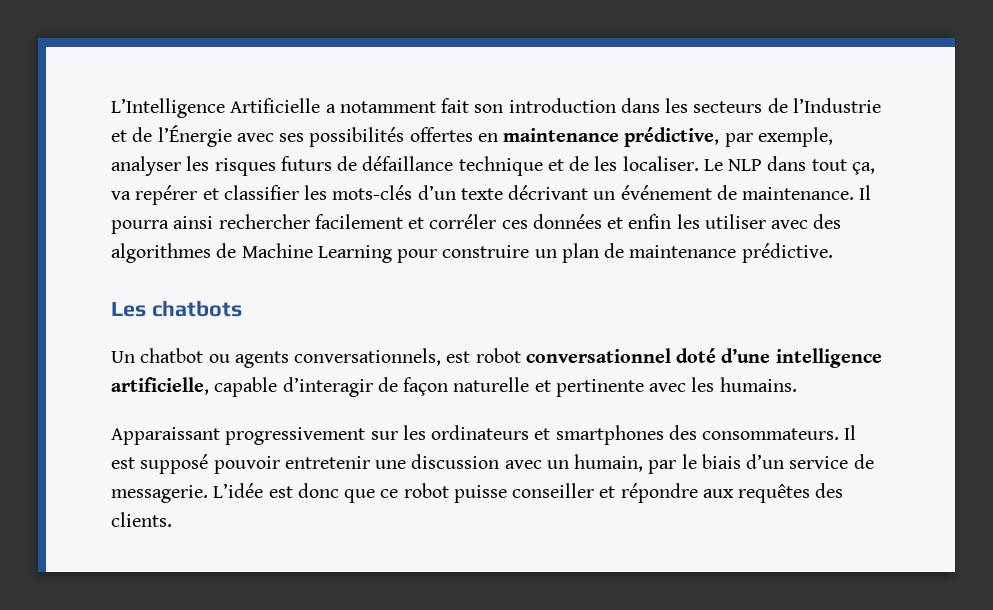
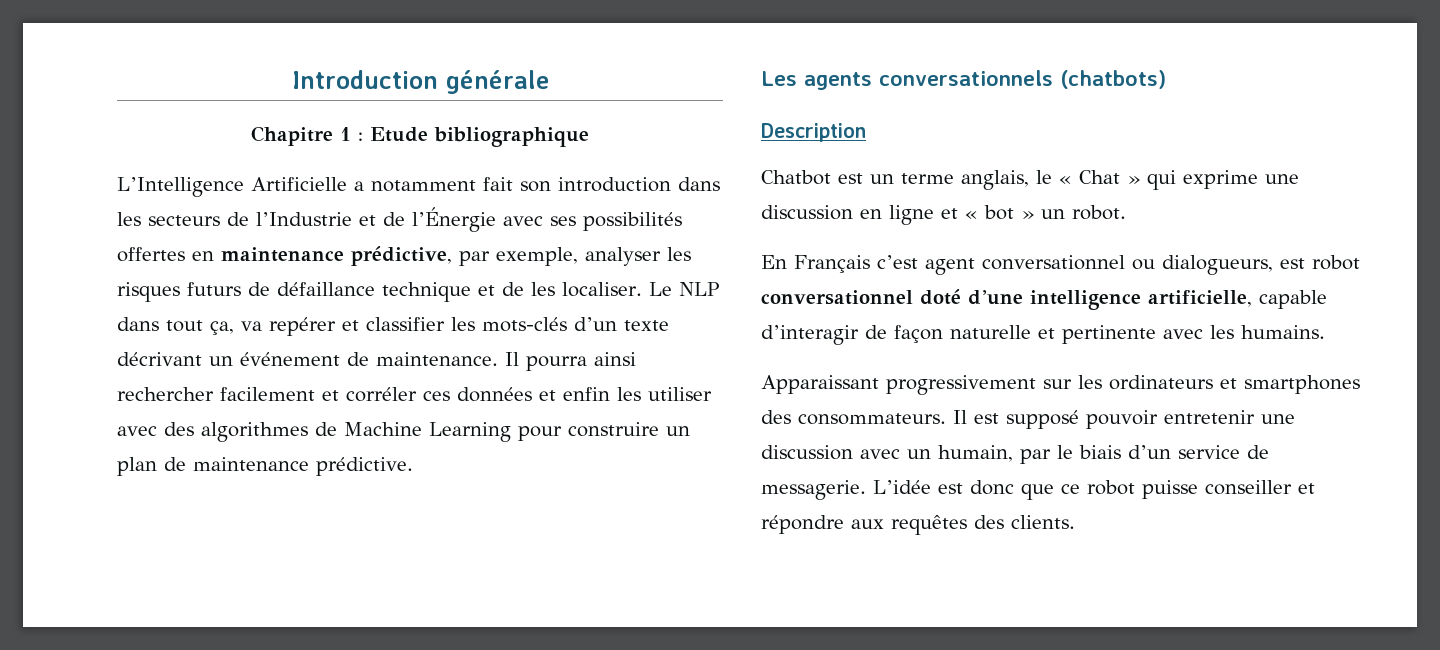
+ Introduction générale
+ Chapitre 1 : Etude bibliographique
- Les chatbots
- Un chatbot ou agents conversationnels, est robot conversationnel doté d’une intelligence artificielle, capable d’interagir de façon naturelle et pertinente avec les humains.
+ Les agents conversationnels (chatbots)
+ Description
+ Chatbot est un terme anglais, le « Chat » qui exprime une discussion en ligne et « bot » un robot.
+ En Français c’est agent conversationnel ou dialogueurs, est robot conversationnel doté d’une intelligence artificielle, capable d’interagir de façon naturelle et pertinente avec les humains.

